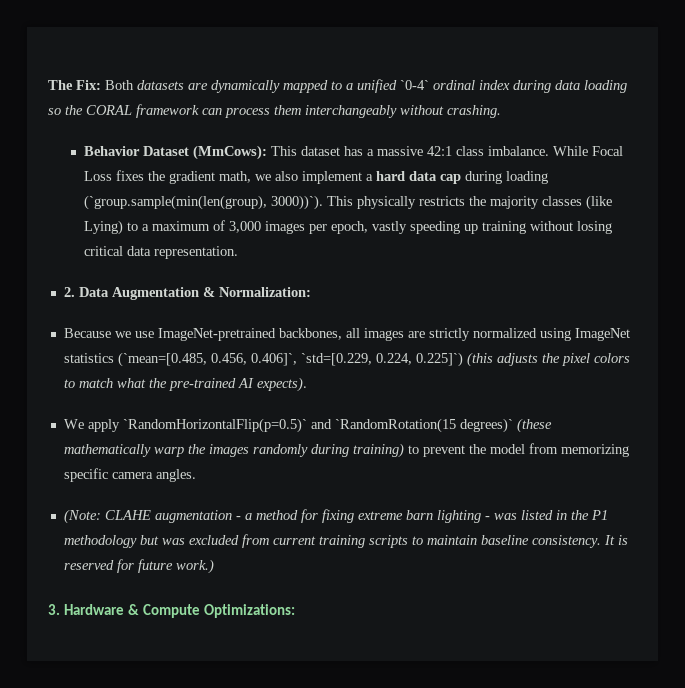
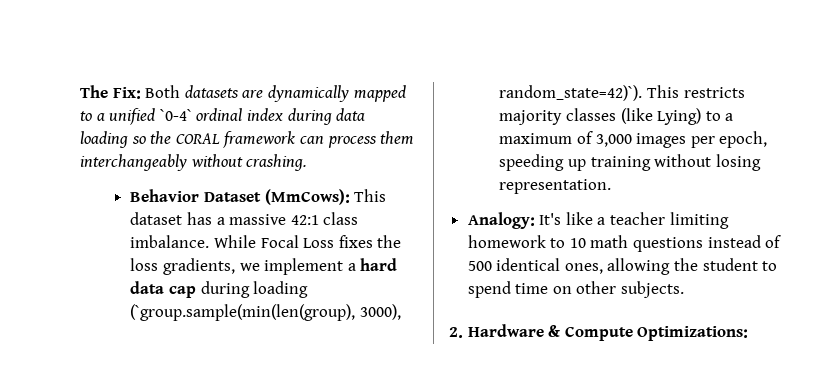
- While Focal Loss fixes the gradient math, we also implement a hard data cap during loading (`group.sample(min(len(group), 3000))`). This physically restricts the majority classes (like Lying) to a maximum of 3,000 images per epoch, vastly speeding up training without losing critical data representation.
+ While Focal Loss fixes the loss gradients, we implement a hard data cap during loading (`group.sample(min(len(group), 3000), random_state=42)`). This restricts majority classes (like Lying) to a maximum of 3,000 images per epoch, speeding up training without losing representation.
- 2. Data Augmentation & Normalization:
- Because we use ImageNet-pretrained backbones, all images are strictly normalized using ImageNet statistics (`mean=[0.485, 0.456, 0.406]`, `std=[0.229, 0.224, 0.225]`) (this adjusts the pixel colors to match what the pre-trained AI expects).
- We apply `RandomHorizontalFlip(p=0.5)` and `RandomRotation(15 degrees)` (these mathematically warp the images randomly during training) to prevent the model from memorizing specific camera angles.
- (Note: CLAHE augmentation - a method for fixing extreme barn lighting - was listed in the P1 methodology but was excluded from current training scripts to maintain baseline consistency. It is reserved for future work.)
- 3. Hardware & Compute Optimizations:
+ Analogy: It's like a teacher limiting homework to 10 math questions instead of 500 identical ones, allowing the student to spend time on other subjects.
+ 2. Hardware & Compute Optimizations:

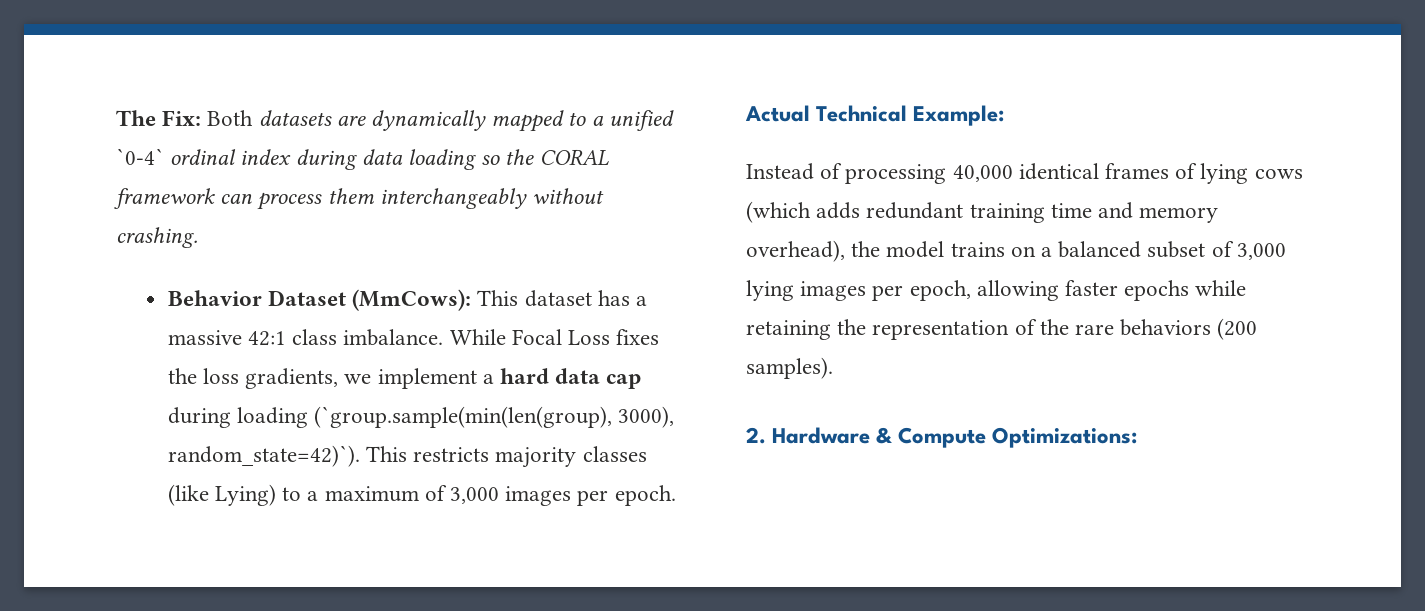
- This restricts majority classes (like Lying) to a maximum of 3,000 images per epoch, speeding up training without losing representation.
- Analogy: It's like a teacher limiting homework to 10 math questions instead of 500 identical ones, allowing the student to spend time on other subjects.
+ This restricts majority classes (like Lying) to a maximum of 3,000 images per epoch.
+ Actual Technical Example:
+ Instead of processing 40,000 identical frames of lying cows (which adds redundant training time and memory overhead), the model trains on a balanced subset of 3,000 lying images per epoch, allowing faster epochs while retaining the representation of the rare behaviors (200 samples).

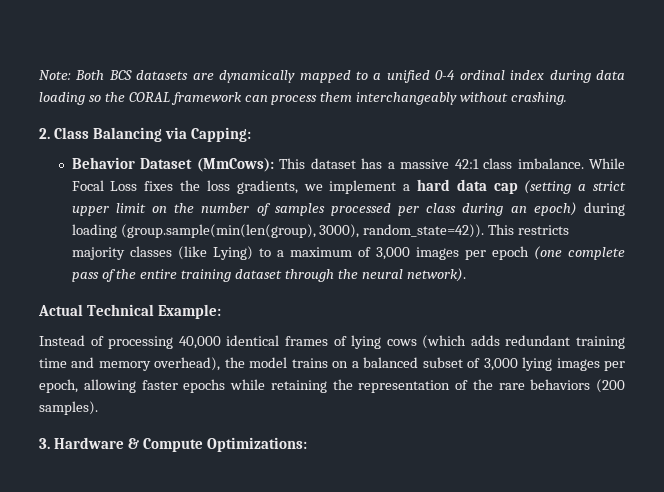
- The Fix: Both datasets are dynamically mapped to a unified `0-4` ordinal index during data loading so the CORAL framework can process them interchangeably without crashing.
+ Note: Both BCS datasets are dynamically mapped to a unified 0-4 ordinal index during data loading so the CORAL framework can process them interchangeably without crashing.
+ 2. Class Balancing via Capping:
- While Focal Loss fixes the loss gradients, we implement a hard data cap during loading (`group.sample(min(len(group), 3000), random_state=42)`).
+ While Focal Loss fixes the loss gradients, we implement a hard data cap (setting a strict upper limit on the number of samples processed per class during an epoch) during loading (group.sample(min(len(group), 3000), random_state=42)).
- This restricts majority classes (like Lying) to a maximum of 3,000 images per epoch.
+ This restricts majority classes (like Lying) to a maximum of 3,000 images per epoch (one complete pass of the entire training dataset through the neural network).
- 2. Hardware & Compute Optimizations:
+ 3. Hardware & Compute Optimizations:

